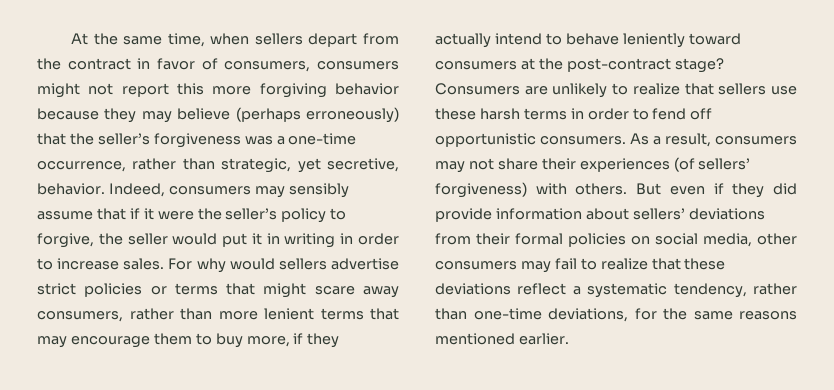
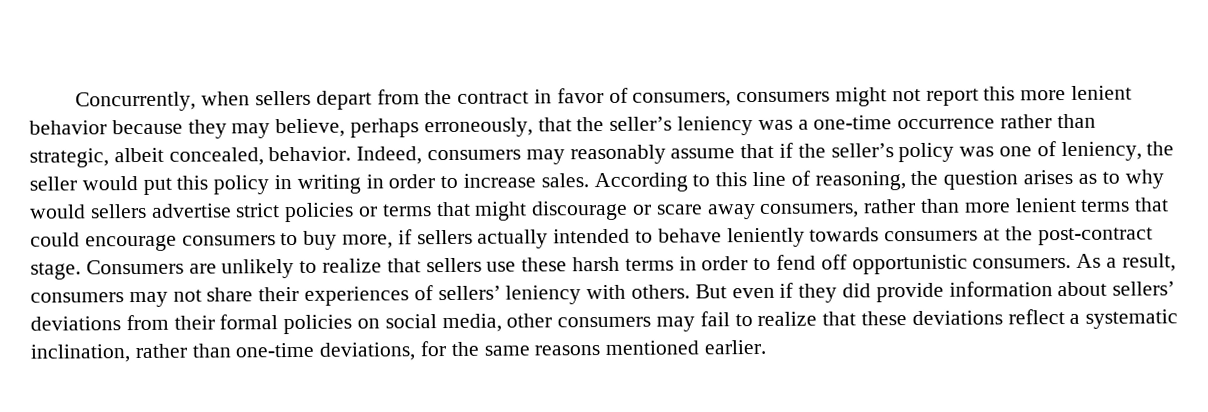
- At the same time, when sellers depart from the contract in favor of consumers, consumers might not report this more forgiving behavior because they may believe (perhaps erroneously) that the seller’s forgiveness was a one-time occurrence, rather than strategic, yet secretive, behavior.
+ Concurrently, when sellers depart from the contract in favor of consumers, consumers might not report this more lenient behavior because they may believe, perhaps erroneously, that the seller’s leniency was a one-time occurrence rather than strategic, albeit concealed, behavior.
- Indeed, consumers may sensibly assume that if it were the seller’s policy to forgive, the seller would put it in writing in order to increase sales.
+ Indeed, consumers may reasonably assume that if the seller’s policy was one of leniency, the seller would put this policy in writing in order to increase sales.
- For why would sellers advertise strict policies or terms that might scare away consumers, rather than more lenient terms that may encourage them to buy more, if they actually intend to behave leniently toward consumers at the post-contract stage?
+ According to this line of reasoning, the question arises as to why would sellers advertise strict policies or terms that might discourage or scare away consumers, rather than more lenient terms that could encourage consumers to buy more, if sellers actually intended to behave leniently towards consumers at the post-contract stage.
- As a result, consumers may not share their experiences (of sellers’ forgiveness) with others.
+ As a result, consumers may not share their experiences of sellers’ leniency with others.
- But even if they did provide information about sellers’ deviations from their formal policies on social media, other consumers may fail to realize that these deviations reflect a systematic tendency, rather than one-time deviations, for the same reasons mentioned earlier.
+ But even if they did provide information about sellers’ deviations from their formal policies on social media, other consumers may fail to realize that these deviations reflect a systematic inclination, rather than one-time deviations, for the same reasons mentioned earlier.

